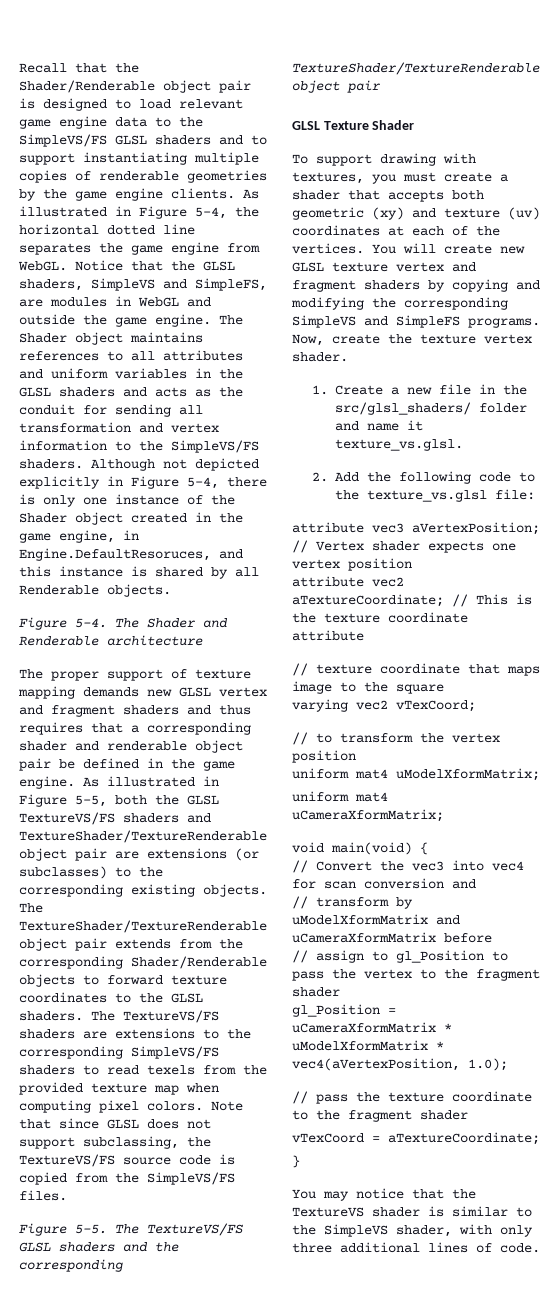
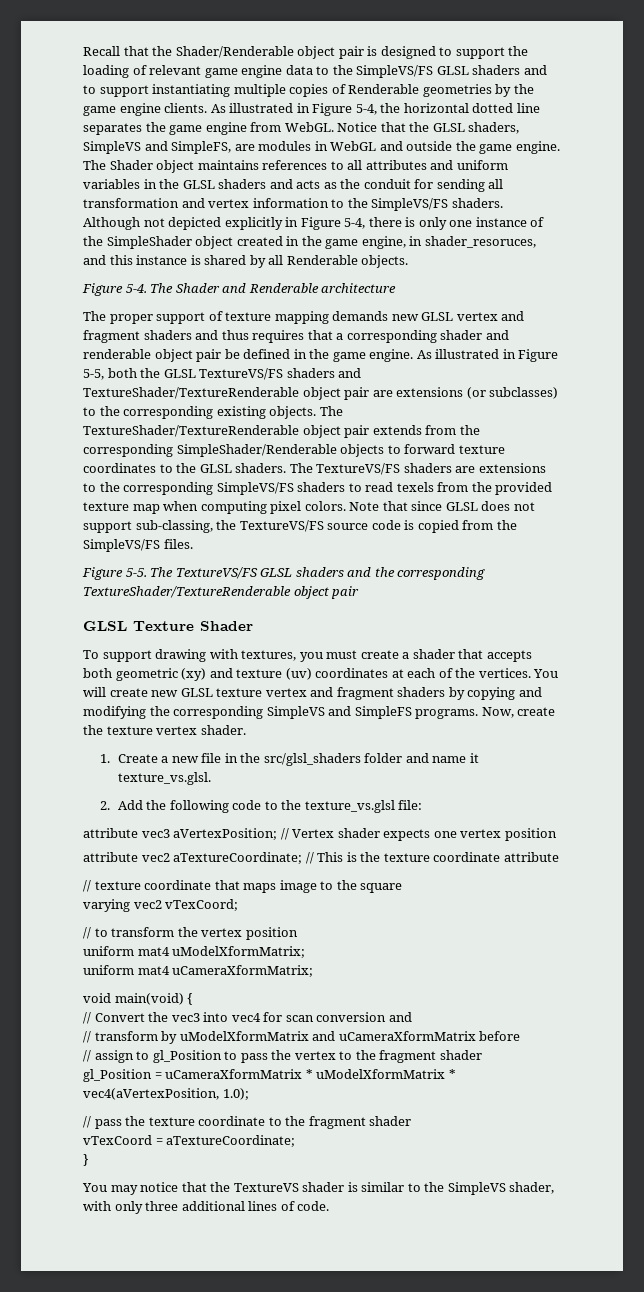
- Recall that the Shader/Renderable object pair is designed to load relevant game engine data to the SimpleVS/FS GLSL shaders and to support instantiating multiple copies of renderable geometries by the game engine clients.
+ Recall that the Shader/Renderable object pair is designed to support the loading of relevant game engine data to the SimpleVS/FS GLSL shaders and to support instantiating multiple copies of Renderable geometries by the game engine clients.
- Although not depicted explicitly in Figure 5-4, there is only one instance of the Shader object created in the game engine, in Engine.DefaultResoruces, and this instance is shared by all Renderable objects.
+ Although not depicted explicitly in Figure 5-4, there is only one instance of the SimpleShader object created in the game engine, in shader_resoruces, and this instance is shared by all Renderable objects.
- The TextureShader/TextureRenderable object pair extends from the corresponding Shader/Renderable objects to forward texture coordinates to the GLSL shaders.
+ The TextureShader/TextureRenderable object pair extends from the corresponding SimpleShader/Renderable objects to forward texture coordinates to the GLSL shaders.
- Note that since GLSL does not support subclassing, the TextureVS/FS source code is copied from the SimpleVS/FS files.
+ Note that since GLSL does not support sub-classing, the TextureVS/FS source code is copied from the SimpleVS/FS files.
- 1. Create a new file in the src/glsl_shaders/ folder and name it texture_vs.glsl.
+ 1. Create a new file in the src/glsl_shaders folder and name it texture_vs.glsl.

